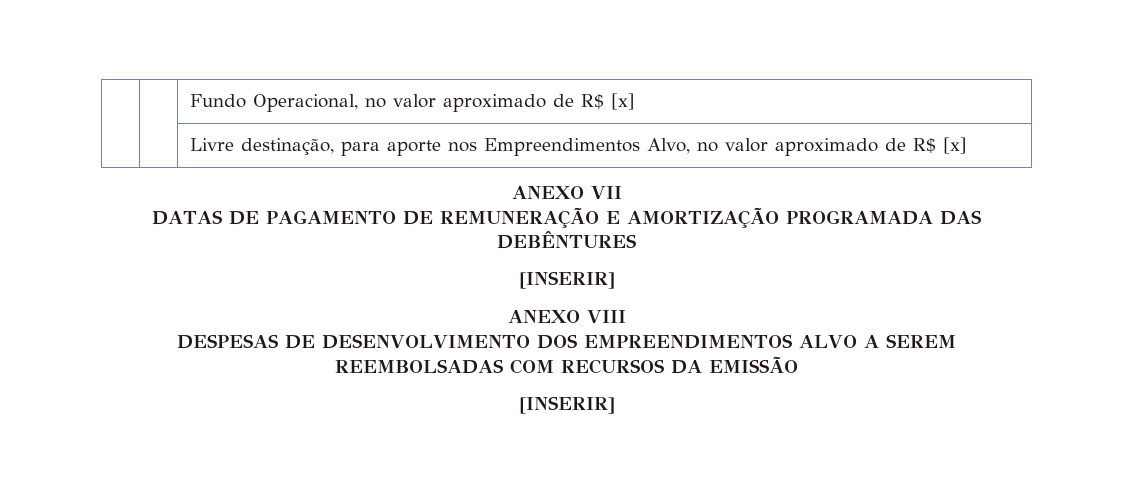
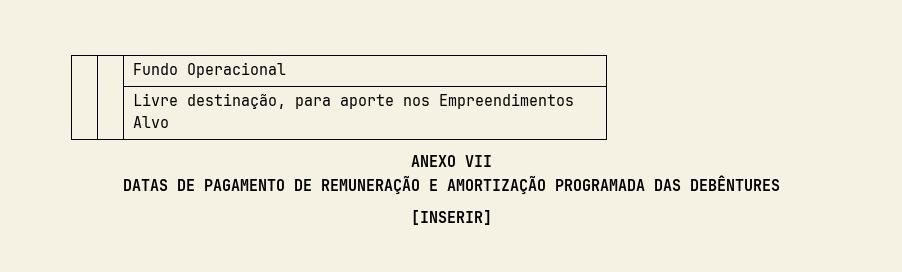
- | | Fundo Operacional, no valor aproximado de R$ [x]
+ | | Fundo Operacional
- | | Livre destinação, para aporte nos Empreendimentos Alvo, no valor aproximado de R$ [x]
+ | | Livre destinação, para aporte nos Empreendimentos Alvo
- ANEXO VIII
- DESPESAS DE DESENVOLVIMENTO DOS EMPREENDIMENTOS ALVO A SEREM REEMBOLSADAS COM RECURSOS DA EMISSÃO
- [INSERIR]

